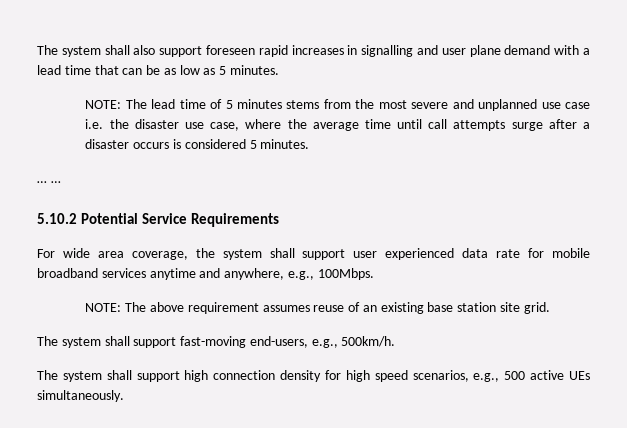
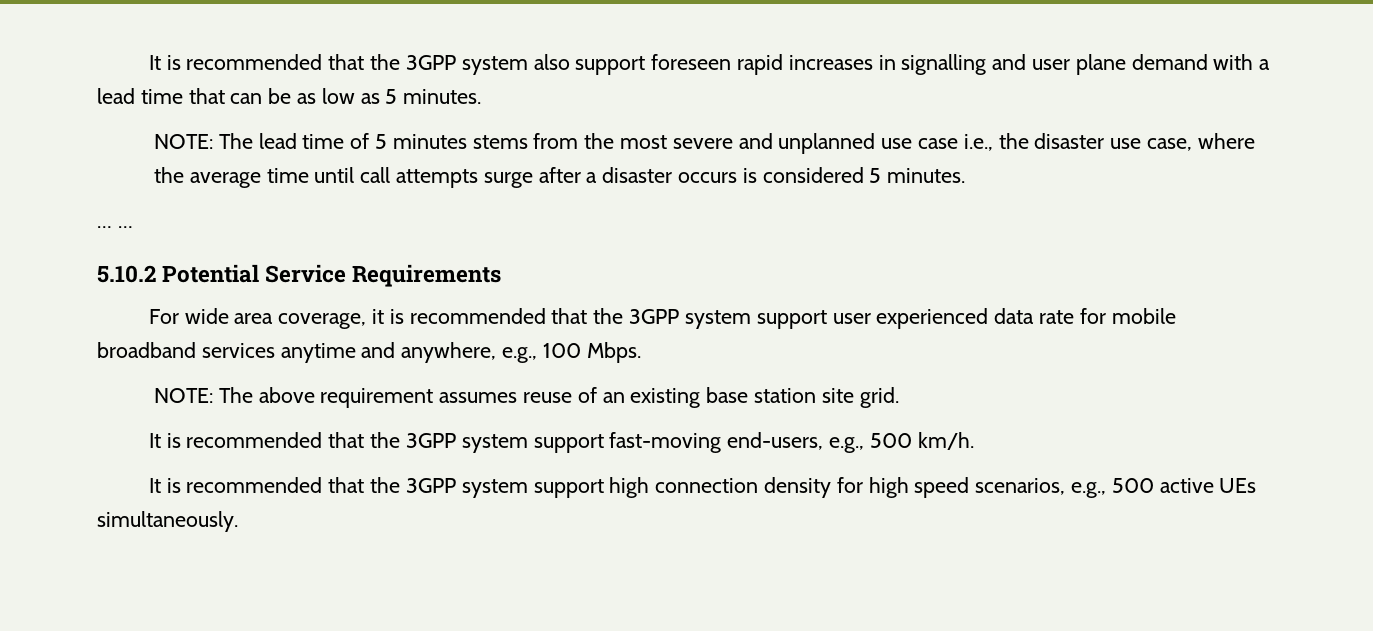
- The system shall also support foreseen rapid increases in signalling and user plane demand with a lead time that can be as low as 5 minutes.
+ It is recommended that the 3GPP system also support foreseen rapid increases in signalling and user plane demand with a lead time that can be as low as 5 minutes.
- NOTE: The lead time of 5 minutes stems from the most severe and unplanned use case i.e. the disaster use case, where the average time until call attempts surge after a disaster occurs is considered 5 minutes.
+ NOTE: The lead time of 5 minutes stems from the most severe and unplanned use case i.e., the disaster use case, where the average time until call attempts surge after a disaster occurs is considered 5 minutes.
- For wide area coverage, the system shall support user experienced data rate for mobile broadband services anytime and anywhere, e.g., 100Mbps.
+ For wide area coverage, it is recommended that the 3GPP system support user experienced data rate for mobile broadband services anytime and anywhere, e.g., 100 Mbps.
- The system shall support fast-moving end-users, e.g., 500km/h.
- The system shall support high connection density for high speed scenarios, e.g., 500 active UEs simultaneously.
+ It is recommended that the 3GPP system support fast-moving end-users, e.g., 500 km/h.
+ It is recommended that the 3GPP system support high connection density for high speed scenarios, e.g., 500 active UEs simultaneously.

